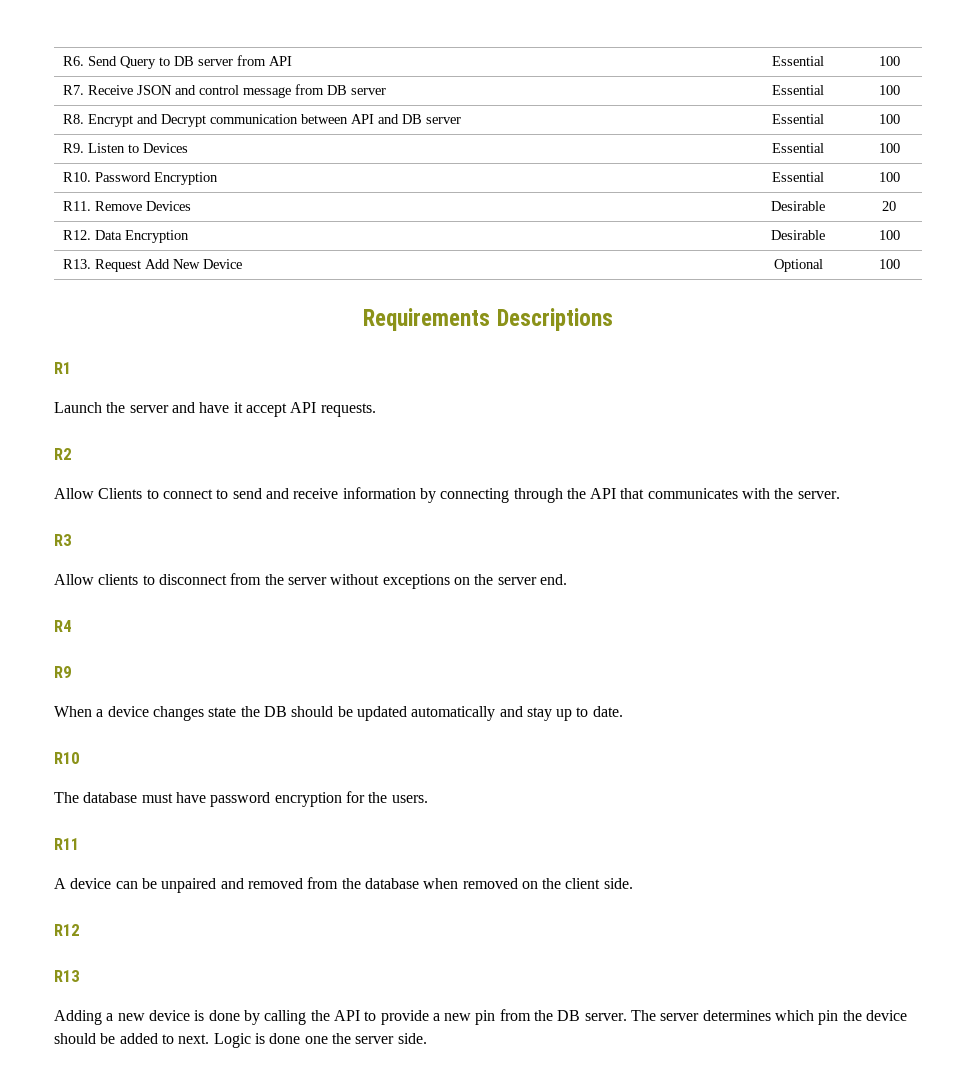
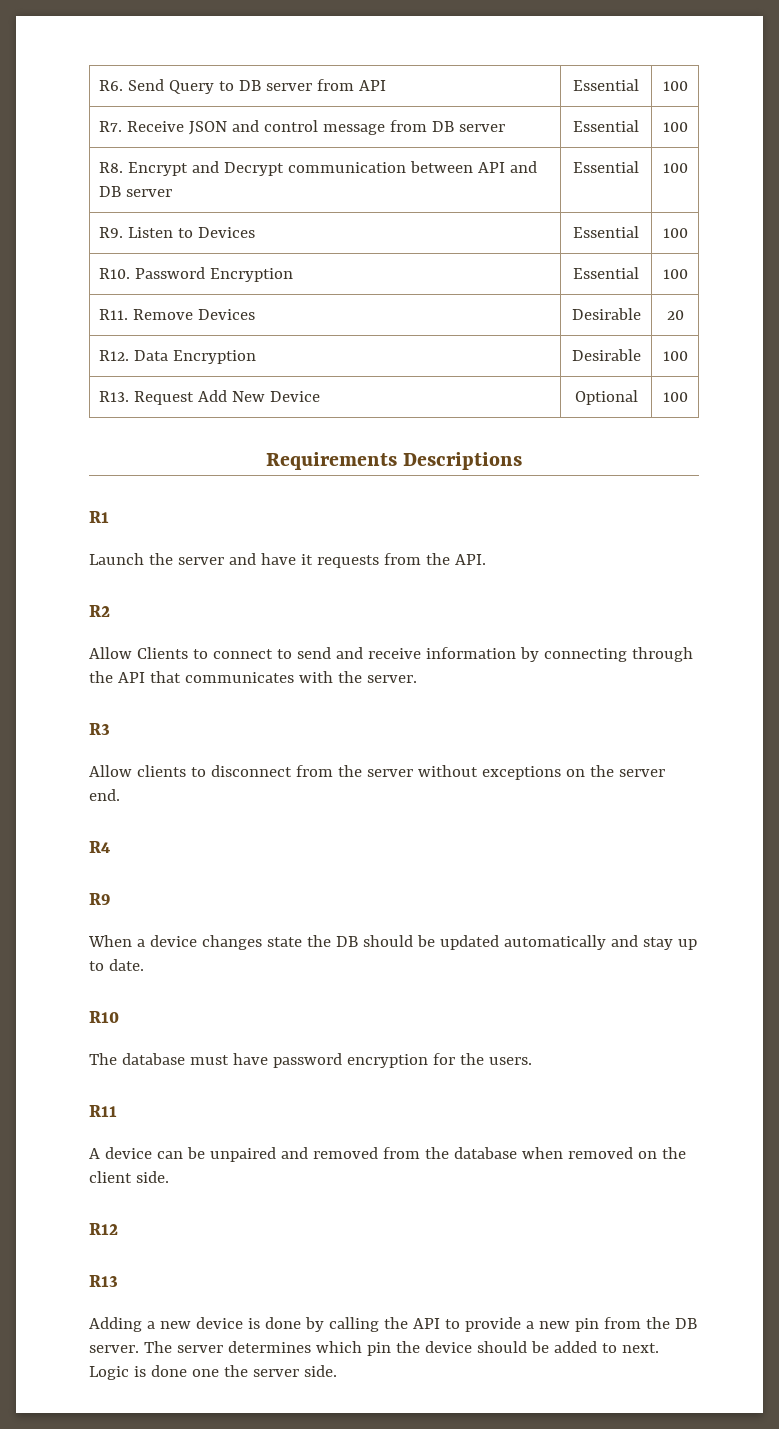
- Launch the server and have it accept API requests.
+ Launch the server and have it requests from the API.

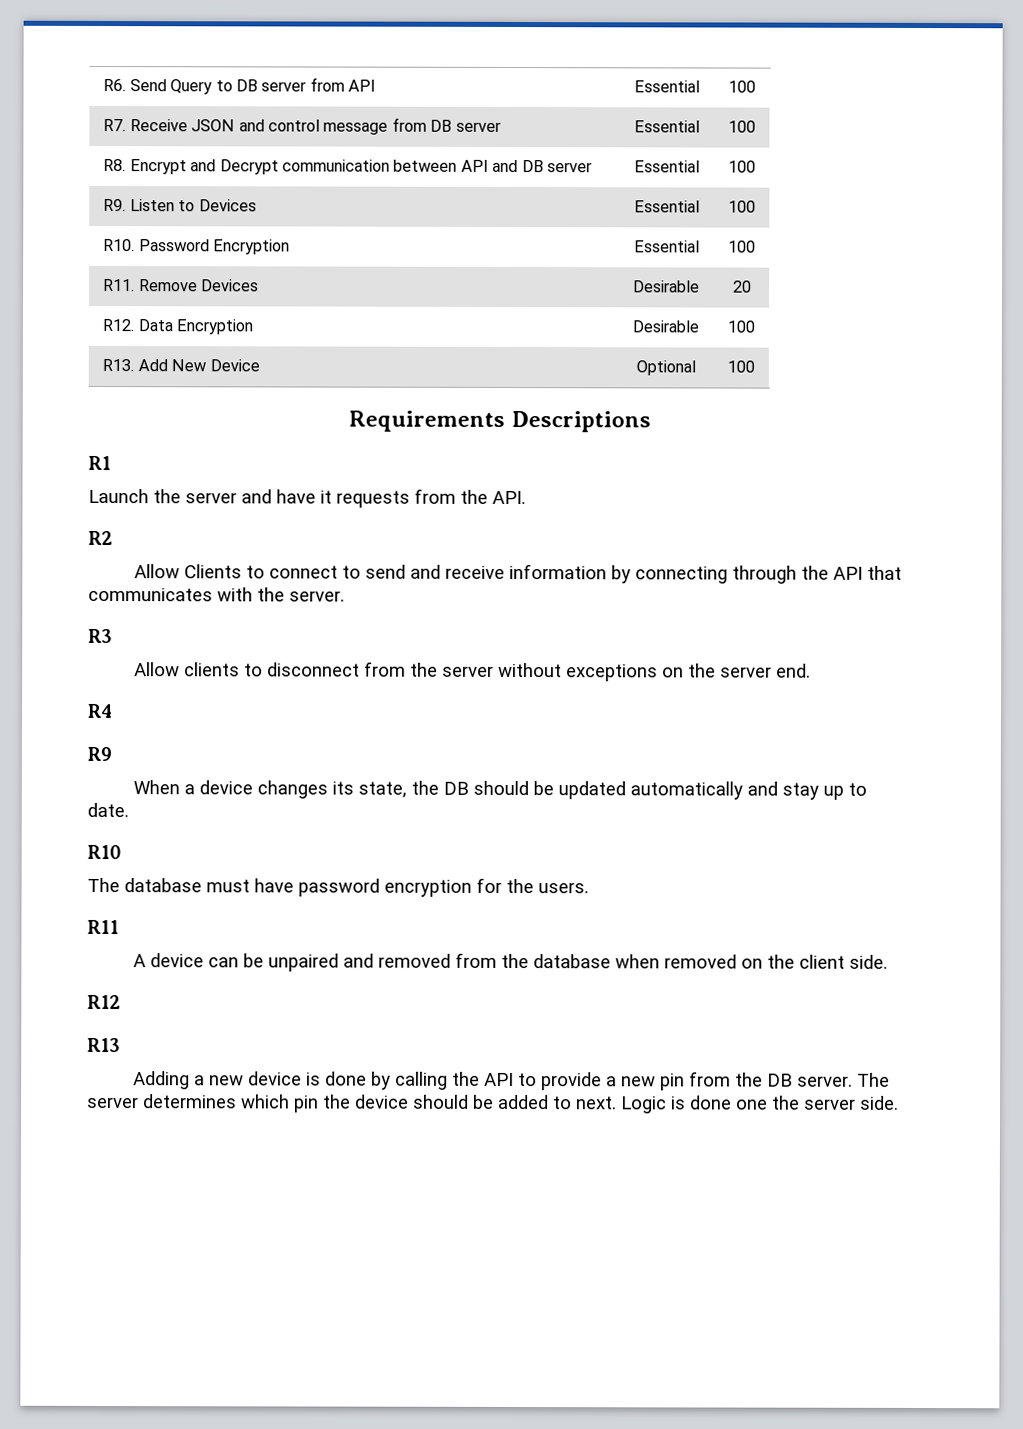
- R13. Request Add New Device | Optional | 100
+ R13. Add New Device | Optional | 100
- When a device changes state the DB should be updated automatically and stay up to date.
+ When a device changes its state, the DB should be updated automatically and stay up to date.

